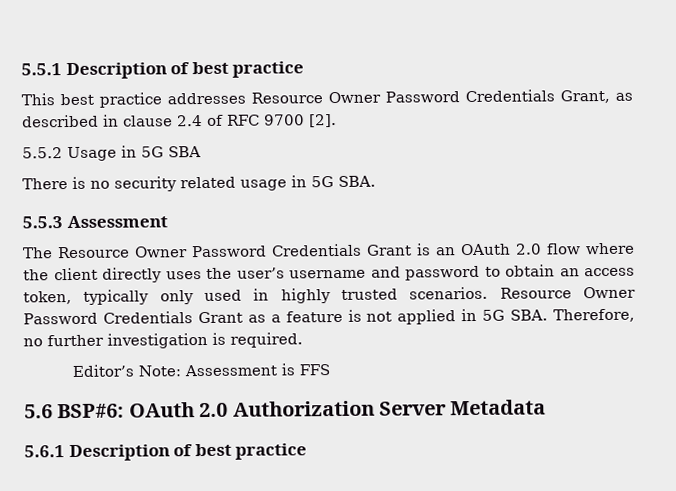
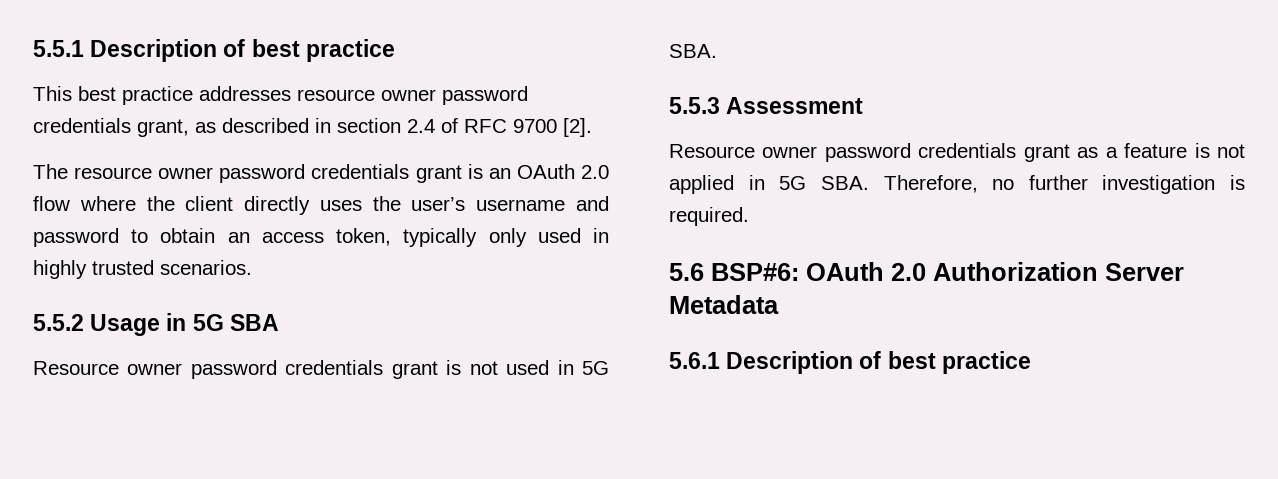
- This best practice addresses Resource Owner Password Credentials Grant, as described in clause 2.4 of RFC 9700 [2].
+ This best practice addresses resource owner password credentials grant, as described in section 2.4 of RFC 9700 [2].
+ The resource owner password credentials grant is an OAuth 2.0 flow where the client directly uses the user’s username and password to obtain an access token, typically only used in highly trusted scenarios.
  5.5.2 Usage in 5G SBA
- There is no security related usage in 5G SBA.
+ Resource owner password credentials grant is not used in 5G SBA.
  5.5.3 Assessment
- The Resource Owner Password Credentials Grant is an OAuth 2.0 flow where the client directly uses the user’s username and password to obtain an access token, typically only used in highly trusted scenarios. Resource Owner Password Credentials Grant as a feature is not applied in 5G SBA. Therefore, no further investigation is required.
+ Resource owner password credentials grant as a feature is not applied in 5G SBA. Therefore, no further investigation is required.
- Editor’s Note: Assessment is FFS

